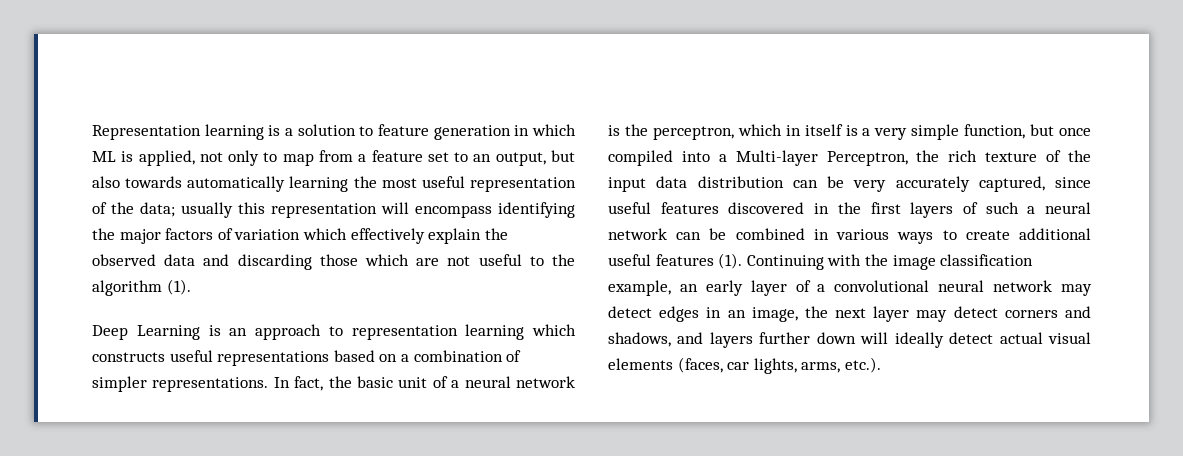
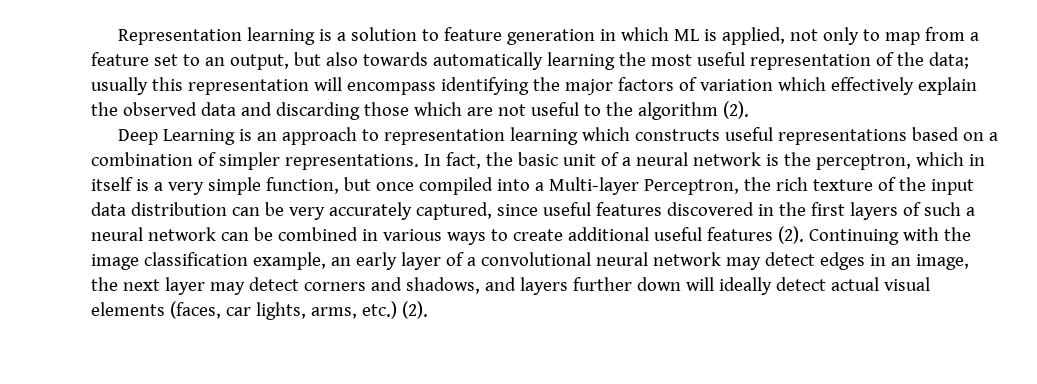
- usually this representation will encompass identifying the major factors of variation which effectively explain the observed data and discarding those which are not useful to the algorithm (1).
+ usually this representation will encompass identifying the major factors of variation which effectively explain the observed data and discarding those which are not useful to the algorithm (2).
- In fact, the basic unit of a neural network is the perceptron, which in itself is a very simple function, but once compiled into a Multi-layer Perceptron, the rich texture of the input data distribution can be very accurately captured, since useful features discovered in the first layers of such a neural network can be combined in various ways to create additional useful features (1).
+ In fact, the basic unit of a neural network is the perceptron, which in itself is a very simple function, but once compiled into a Multi-layer Perceptron, the rich texture of the input data distribution can be very accurately captured, since useful features discovered in the first layers of such a neural network can be combined in various ways to create additional useful features (2).
- Continuing with the image classification example, an early layer of a convolutional neural network may detect edges in an image, the next layer may detect corners and shadows, and layers further down will ideally detect actual visual elements (faces, car lights, arms, etc.).
+ Continuing with the image classification example, an early layer of a convolutional neural network may detect edges in an image, the next layer may detect corners and shadows, and layers further down will ideally detect actual visual elements (faces, car lights, arms, etc.) (2).

